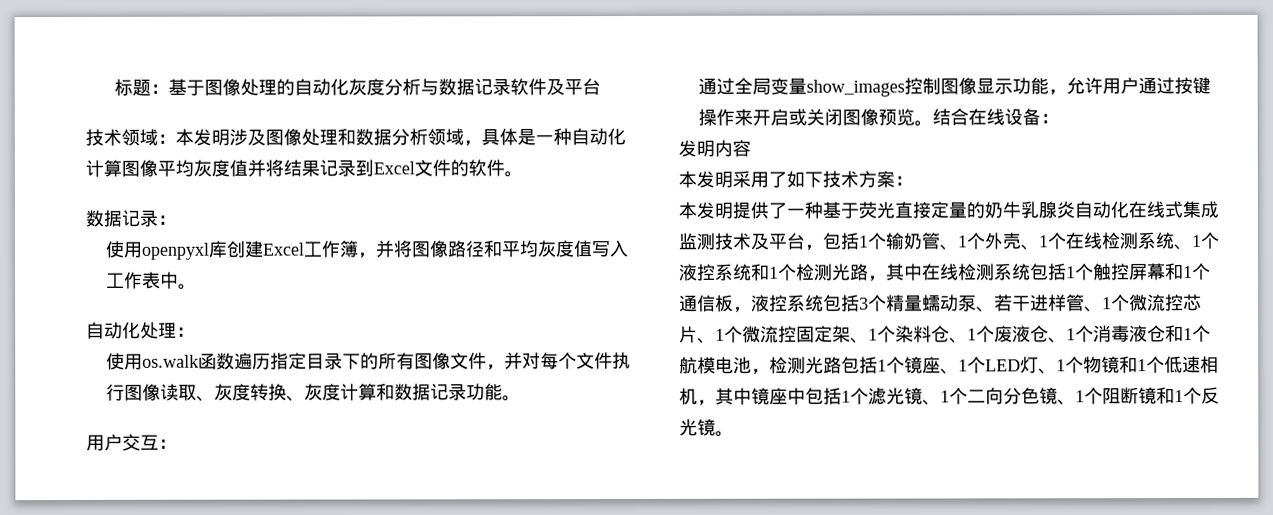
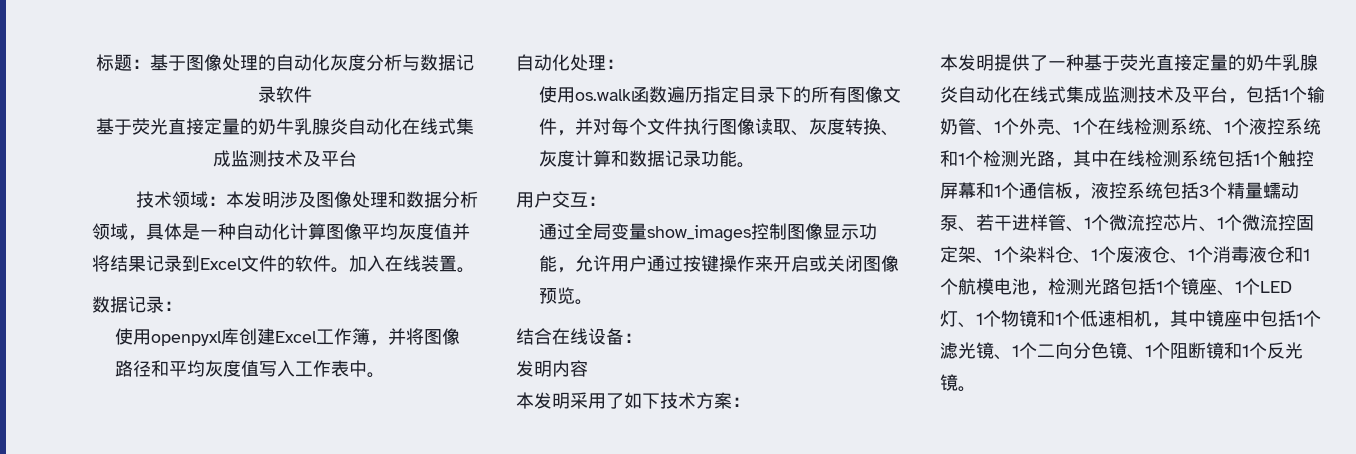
- 标题：基于图像处理的自动化灰度分析与数据记录软件及平台
+ 标题：基于图像处理的自动化灰度分析与数据记录软件
+ 基于荧光直接定量的奶牛乳腺炎自动化在线式集成监测技术及平台
+ 加入在线装置。
- 通过全局变量show_images控制图像显示功能，允许用户通过按键操作来开启或关闭图像预览。结合在线设备：
+ 通过全局变量show_images控制图像显示功能，允许用户通过按键操作来开启或关闭图像预览。
+ 结合在线设备：

